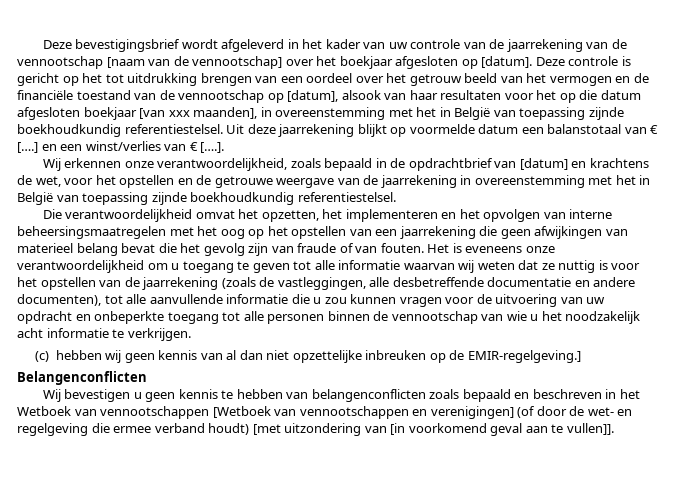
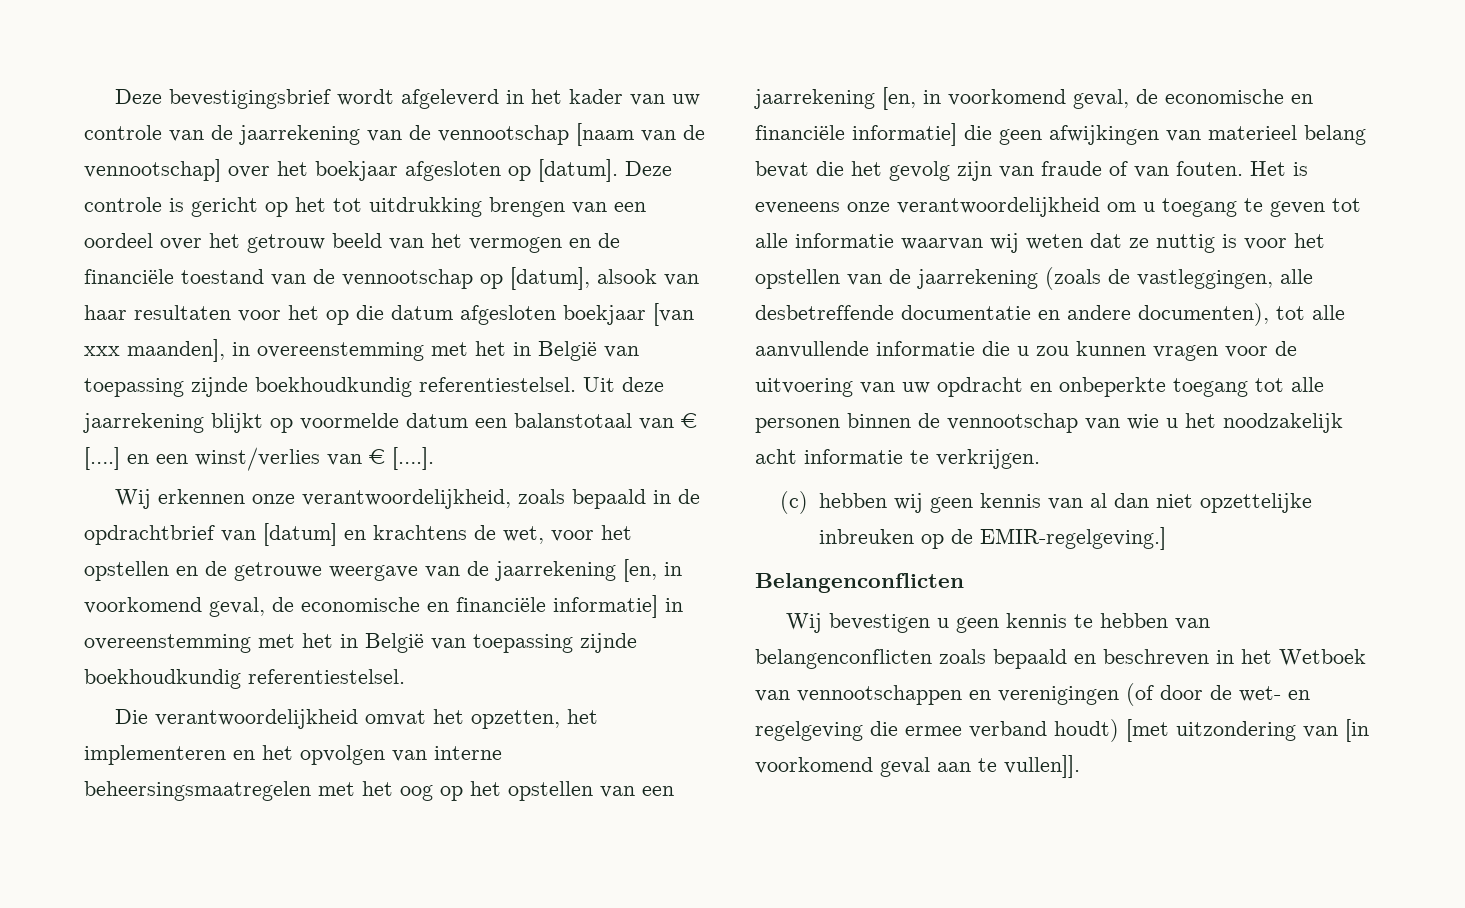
- Wij erkennen onze verantwoordelijkheid, zoals bepaald in de opdrachtbrief van [datum] en krachtens de wet, voor het opstellen en de getrouwe weergave van de jaarrekening in overeenstemming met het in België van toepassing zijnde boekhoudkundig referentiestelsel.
+ Wij erkennen onze verantwoordelijkheid, zoals bepaald in de opdrachtbrief van [datum] en krachtens de wet, voor het opstellen en de getrouwe weergave van de jaarrekening [en, in voorkomend geval, de economische en financiële informatie] in overeenstemming met het in België van toepassing zijnde boekhoudkundig referentiestelsel.
- Die verantwoordelijkheid omvat het opzetten, het implementeren en het opvolgen van interne beheersingsmaatregelen met het oog op het opstellen van een jaarrekening die geen afwijkingen van materieel belang bevat die het gevolg zijn van fraude of van fouten.
+ Die verantwoordelijkheid omvat het opzetten, het implementeren en het opvolgen van interne beheersingsmaatregelen met het oog op het opstellen van een jaarrekening [en, in voorkomend geval, de economische en financiële informatie] die geen afwijkingen van materieel belang bevat die het gevolg zijn van fraude of van fouten.
- Wij bevestigen u geen kennis te hebben van belangenconflicten zoals bepaald en beschreven in het Wetboek van vennootschappen [Wetboek van vennootschappen en verenigingen] (of door de wet- en regelgeving die ermee verband houdt) [met uitzondering van [in voorkomend geval aan te vullen]].
+ Wij bevestigen u geen kennis te hebben van belangenconflicten zoals bepaald en beschreven in het Wetboek van vennootschappen en verenigingen (of door de wet- en regelgeving die ermee verband houdt) [met uitzondering van [in voorkomend geval aan te vullen]].

